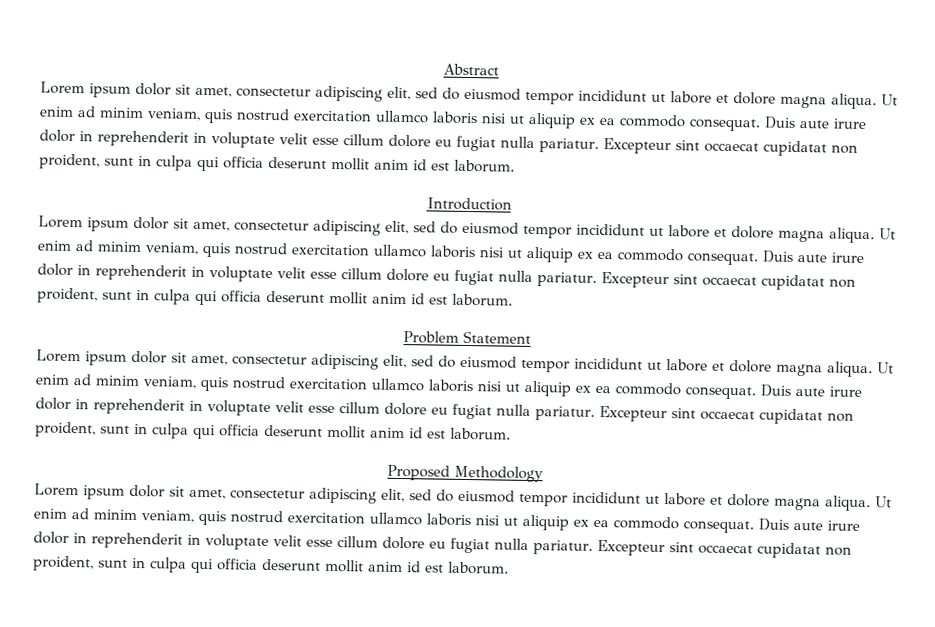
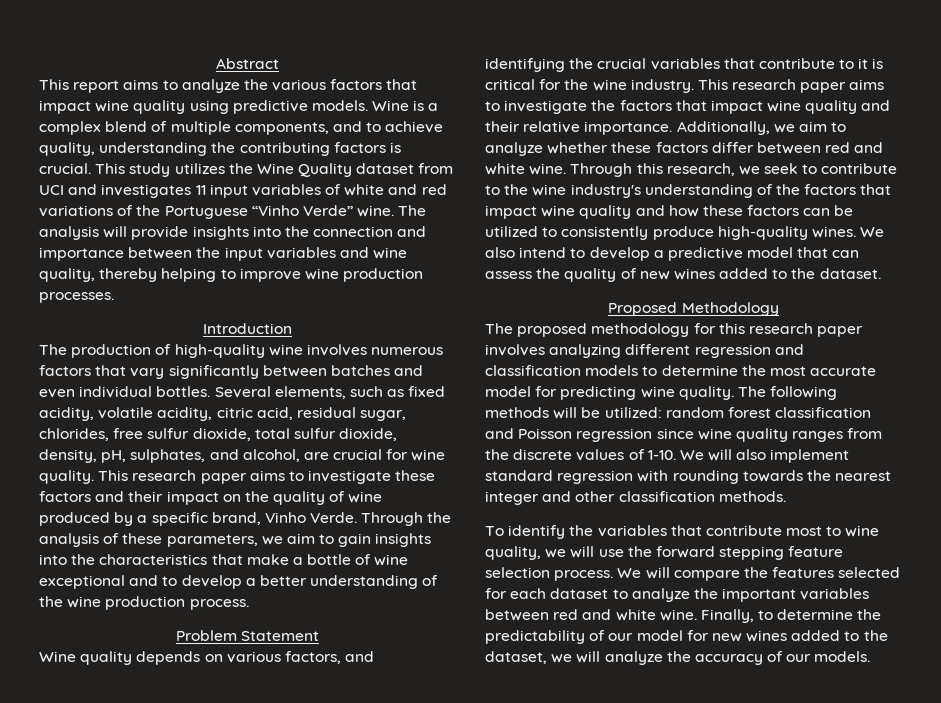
  Abstract
- Lorem ipsum dolor sit amet, consectetur adipiscing elit, sed do eiusmod tempor incididunt ut labore et dolore magna aliqua. Ut enim ad minim veniam, quis nostrud exercitation ullamco laboris nisi ut aliquip ex ea commodo consequat. Duis aute irure dolor in reprehenderit in voluptate velit esse cillum dolore eu fugiat nulla pariatur. Excepteur sint occaecat cupidatat non proident, sunt in culpa qui officia deserunt mollit anim id est laborum.
+ This report aims to analyze the various factors that impact wine quality using predictive models. Wine is a complex blend of multiple components, and to achieve quality, understanding the contributing factors is crucial. This study utilizes the Wine Quality dataset from UCI and investigates 11 input variables of white and red variations of the Portuguese “Vinho Verde” wine. The analysis will provide insights into the connection and importance between the input variables and wine quality, thereby helping to improve wine production processes.
  Introduction
- Lorem ipsum dolor sit amet, consectetur adipiscing elit, sed do eiusmod tempor incididunt ut labore et dolore magna aliqua. Ut enim ad minim veniam, quis nostrud exercitation ullamco laboris nisi ut aliquip ex ea commodo consequat. Duis aute irure dolor in reprehenderit in voluptate velit esse cillum dolore eu fugiat nulla pariatur. Excepteur sint occaecat cupidatat non proident, sunt in culpa qui officia deserunt mollit anim id est laborum.
+ The production of high-quality wine involves numerous factors that vary significantly between batches and even individual bottles. Several elements, such as fixed acidity, volatile acidity, citric acid, residual sugar, chlorides, free sulfur dioxide, total sulfur dioxide, density, pH, sulphates, and alcohol, are crucial for wine quality. This research paper aims to investigate these factors and their impact on the quality of wine produced by a specific brand, Vinho Verde. Through the analysis of these parameters, we aim to gain insights into the characteristics that make a bottle of wine exceptional and to develop a better understanding of the wine production process.
  Problem Statement
- Lorem ipsum dolor sit amet, consectetur adipiscing elit, sed do eiusmod tempor incididunt ut labore et dolore magna aliqua. Ut enim ad minim veniam, quis nostrud exercitation ullamco laboris nisi ut aliquip ex ea commodo consequat. Duis aute irure dolor in reprehenderit in voluptate velit esse cillum dolore eu fugiat nulla pariatur. Excepteur sint occaecat cupidatat non proident, sunt in culpa qui officia deserunt mollit anim id est laborum.
+ Wine quality depends on various factors, and identifying the crucial variables that contribute to it is critical for the wine industry. This research paper aims to investigate the factors that impact wine quality and their relative importance. Additionally, we aim to analyze whether these factors differ between red and white wine. Through this research, we seek to contribute to the wine industry's understanding of the factors that impact wine quality and how these factors can be utilized to consistently produce high-quality wines. We also intend to develop a predictive model that can assess the quality of new wines added to the dataset.
  Proposed Methodology
- Lorem ipsum dolor sit amet, consectetur adipiscing elit, sed do eiusmod tempor incididunt ut labore et dolore magna aliqua. Ut enim ad minim veniam, quis nostrud exercitation ullamco laboris nisi ut aliquip ex ea commodo consequat. Duis aute irure dolor in reprehenderit in voluptate velit esse cillum dolore eu fugiat nulla pariatur. Excepteur sint occaecat cupidatat non proident, sunt in culpa qui officia deserunt mollit anim id est laborum.
+ The proposed methodology for this research paper involves analyzing different regression and classification models to determine the most accurate model for predicting wine quality. The following methods will be utilized: random forest classification and Poisson regression since wine quality ranges from the discrete values of 1-10. We will also implement standard regression with rounding towards the nearest integer and other classification methods.
+ To identify the variables that contribute most to wine quality, we will use the forward stepping feature selection process. We will compare the features selected for each dataset to analyze the important variables between red and white wine. Finally, to determine the predictability of our model for new wines added to the dataset, we will analyze the accuracy of our models.

